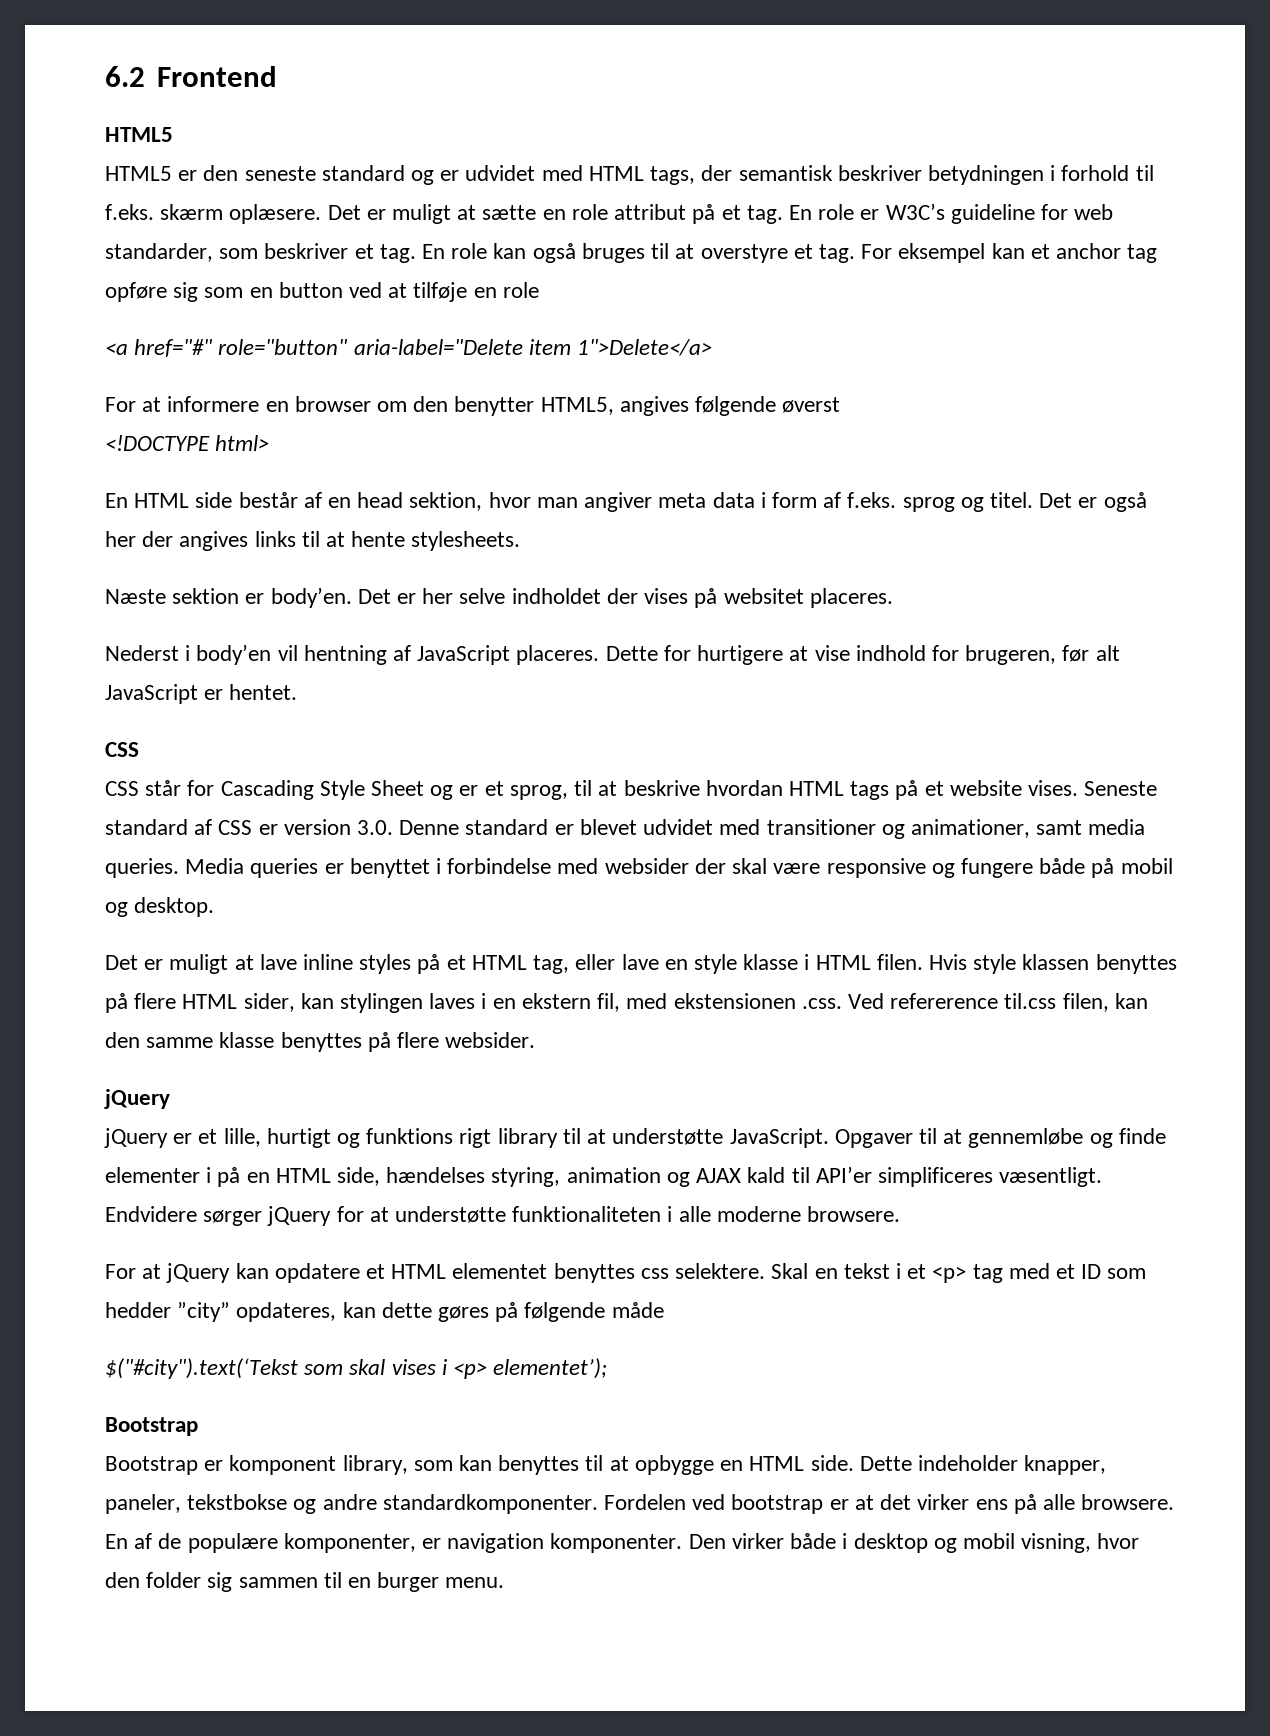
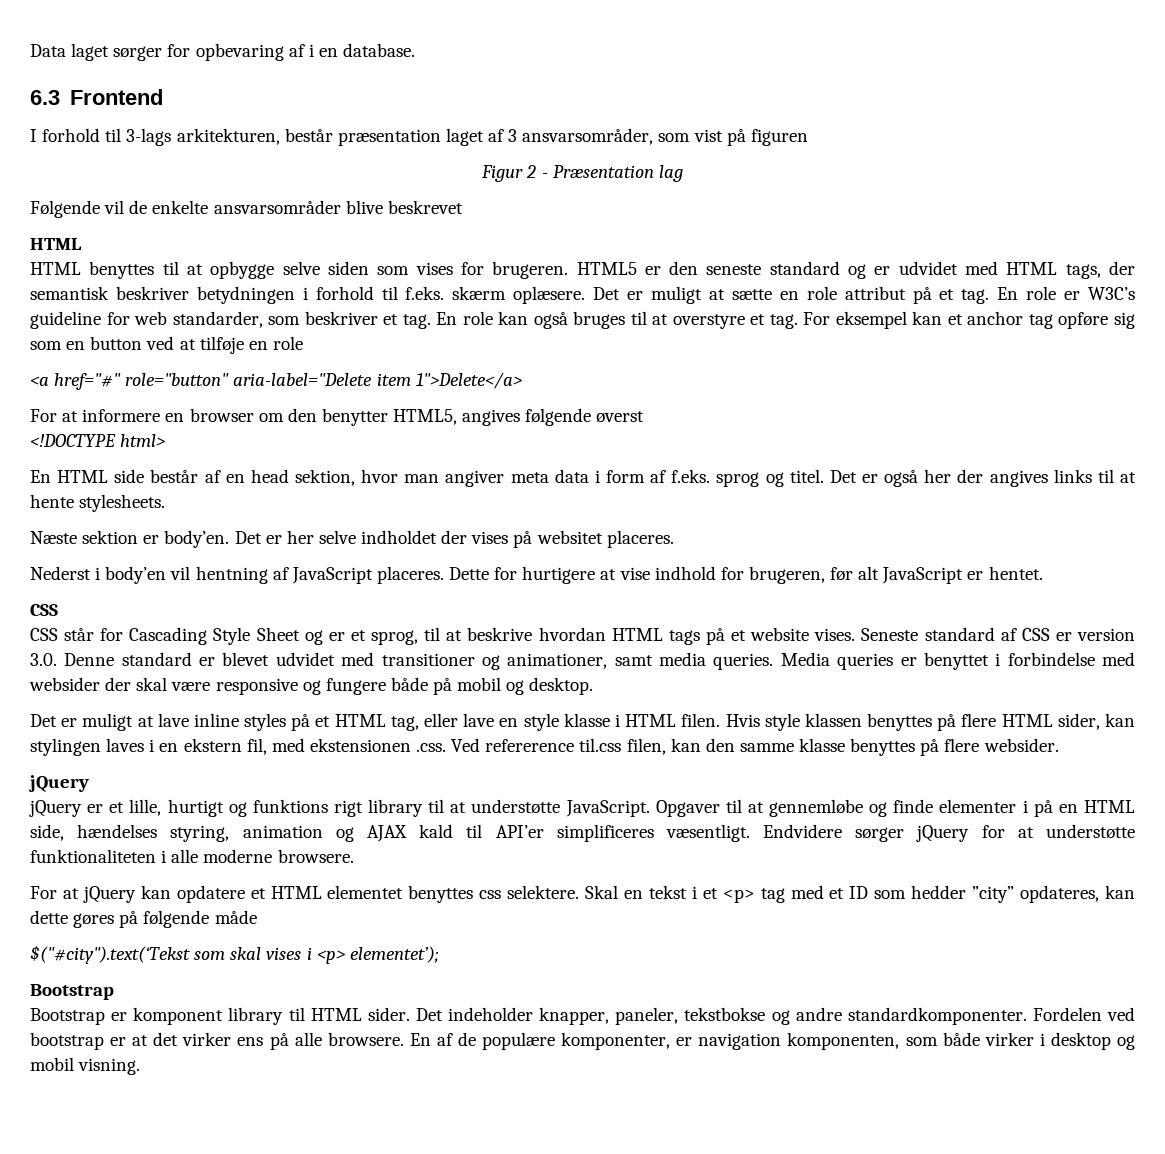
- 6.2 Frontend
- HTML5
- HTML5 er den seneste standard og er udvidet med HTML tags, der semantisk beskriver betydningen i forhold til f.eks. skærm oplæsere.
+ Data laget sørger for opbevaring af i en database.
+ 6.3 Frontend
+ I forhold til 3-lags arkitekturen, består præsentation laget af 3 ansvarsområder, som vist på figuren
+ Figur 2 - Præsentation lag
+ Følgende vil de enkelte ansvarsområder blive beskrevet
+ HTML
+ HTML benyttes til at opbygge selve siden som vises for brugeren. HTML5 er den seneste standard og er udvidet med HTML tags, der semantisk beskriver betydningen i forhold til f.eks. skærm oplæsere.
- Bootstrap er komponent library, som kan benyttes til at opbygge en HTML side. Dette indeholder knapper, paneler, tekstbokse og andre standardkomponenter.
+ Bootstrap er komponent library til HTML sider. Det indeholder knapper, paneler, tekstbokse og andre standardkomponenter.
- En af de populære komponenter, er navigation komponenter. Den virker både i desktop og mobil visning, hvor den folder sig sammen til en burger menu.
+ En af de populære komponenter, er navigation komponenten, som både virker i desktop og mobil visning.

